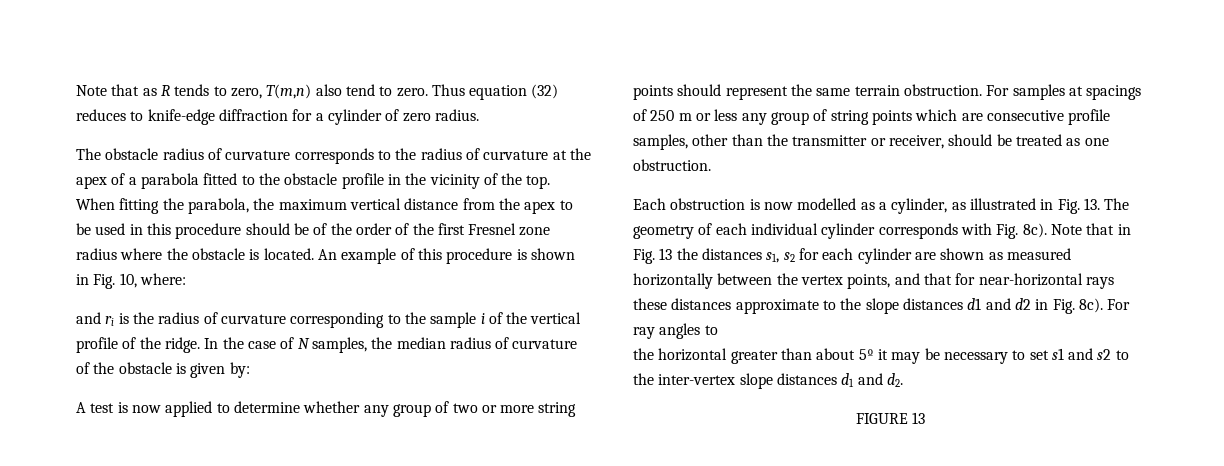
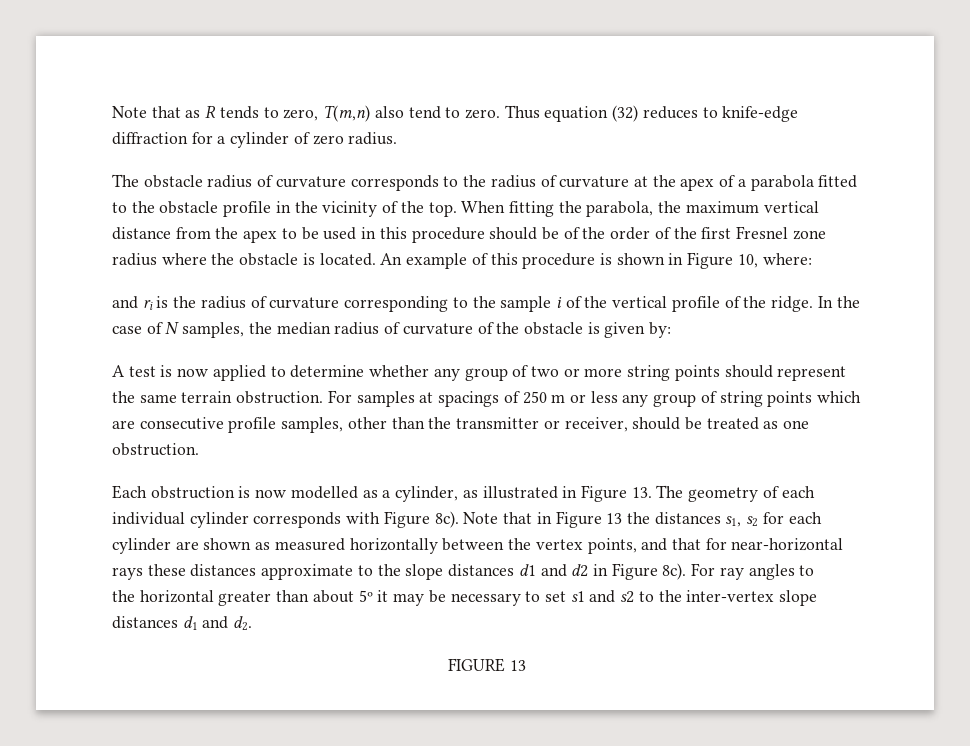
- An example of this procedure is shown in Fig. 10, where:
+ An example of this procedure is shown in Figure 10, where:
- Each obstruction is now modelled as a cylinder, as illustrated in Fig. 13. The geometry of each individual cylinder corresponds with Fig. 8c).
+ Each obstruction is now modelled as a cylinder, as illustrated in Figure 13. The geometry of each individual cylinder corresponds with Figure 8c).
- Note that in Fig. 13 the distances s1, s2 for each cylinder are shown as measured horizontally between the vertex points, and that for near-horizontal rays these distances approximate to the slope distances d1 and d2 in Fig. 8c).
+ Note that in Figure 13 the distances s1, s2 for each cylinder are shown as measured horizontally between the vertex points, and that for near-horizontal rays these distances approximate to the slope distances d1 and d2 in Figure 8c).

